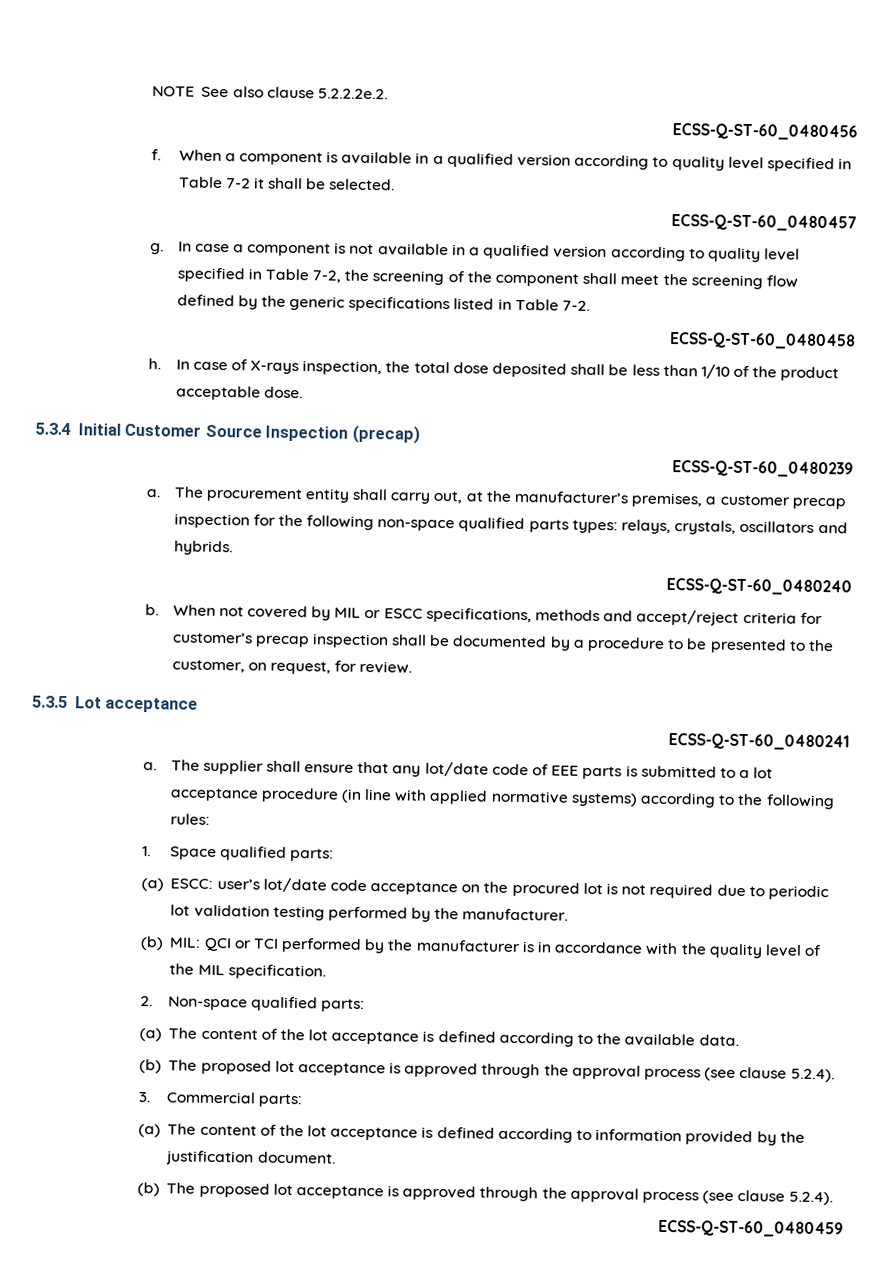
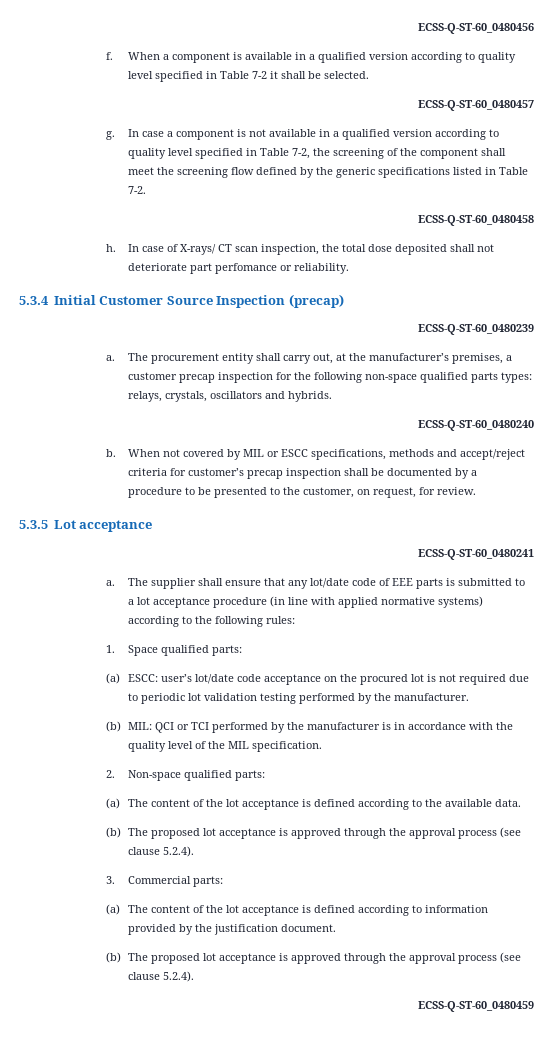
- NOTE See also clause 5.2.2.2e.2.
- In case of X-rays inspection, the total dose deposited shall be less than 1/10 of the product acceptable dose.
+ In case of X-rays/ CT scan inspection, the total dose deposited shall not deteriorate part perfomance or reliability.

